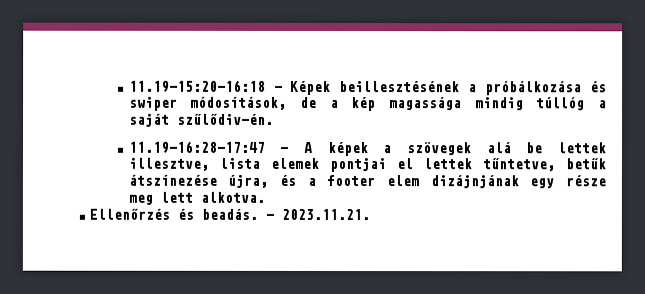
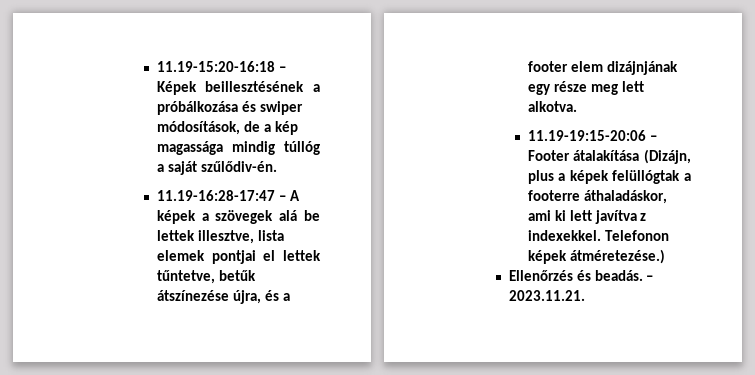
+ 11.19-19:15-20:06 – Footer átalakítása (Dizájn, plus a képek felüllógtak a footerre áthaladáskor, ami ki lett javítva z indexekkel. Telefonon képek átméretezése.)

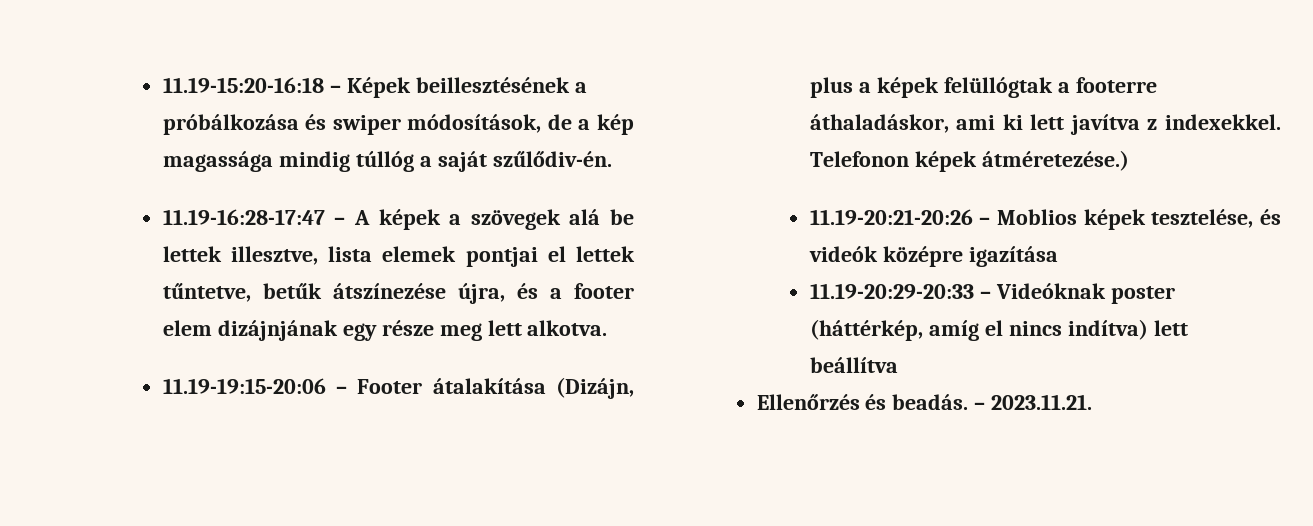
+ 11.19-20:21-20:26 – Moblios képek tesztelése, és videók középre igazítása
+ 11.19-20:29-20:33 – Videóknak poster (háttérkép, amíg el nincs indítva) lett beállítva

